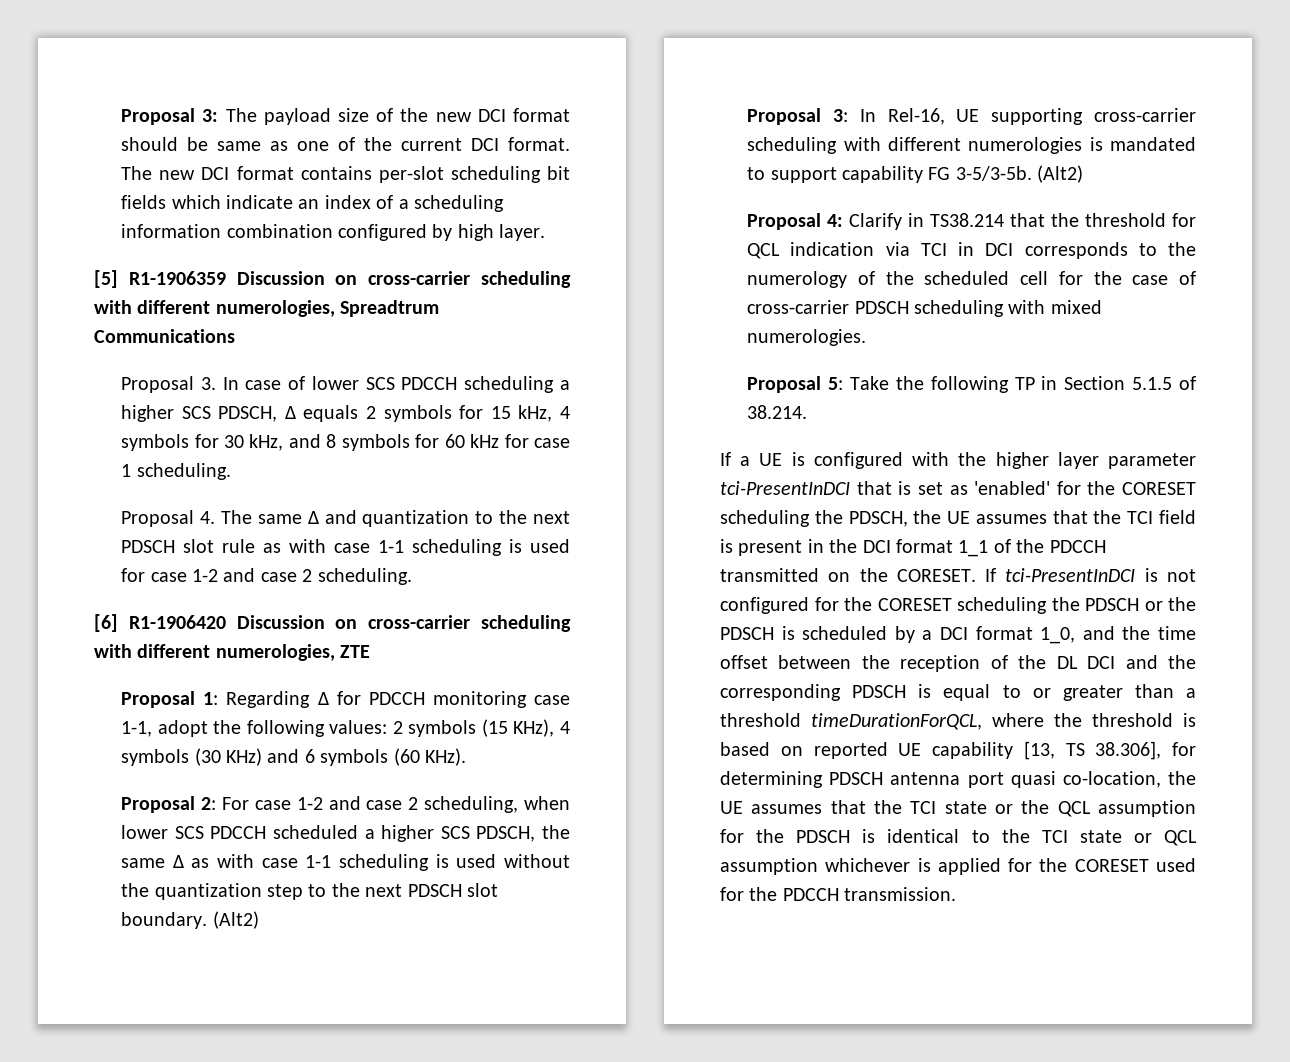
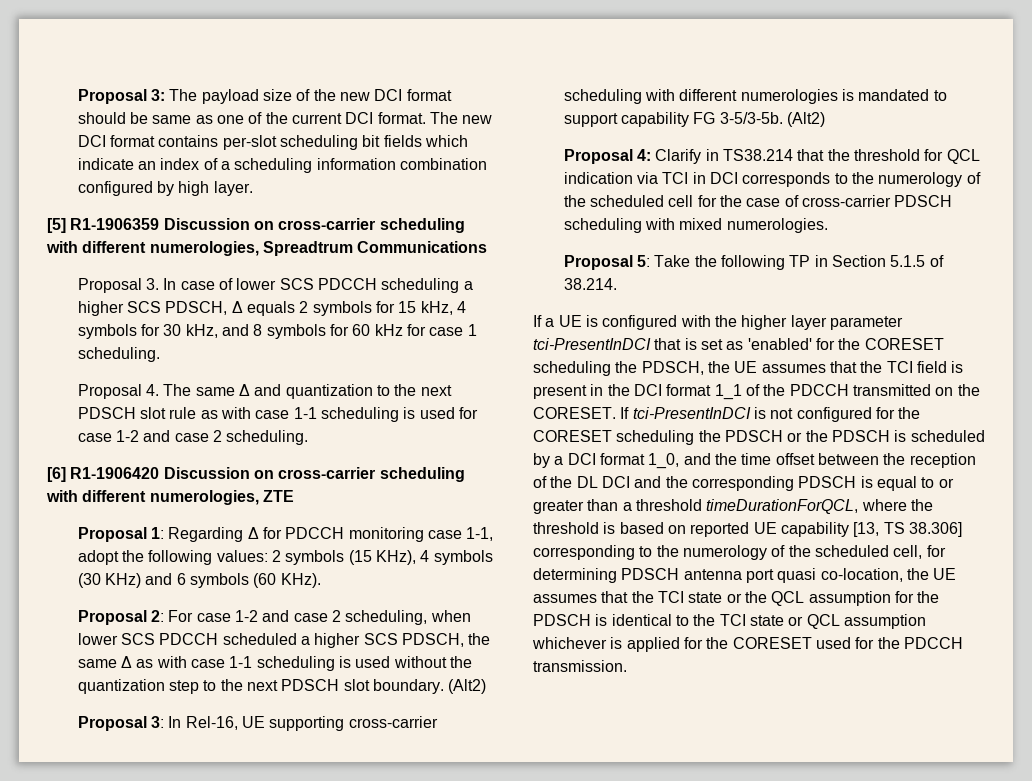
- If tci-PresentInDCI is not configured for the CORESET scheduling the PDSCH or the PDSCH is scheduled by a DCI format 1_0, and the time offset between the reception of the DL DCI and the corresponding PDSCH is equal to or greater than a threshold timeDurationForQCL, where the threshold is based on reported UE capability [13, TS 38.306], for determining PDSCH antenna port quasi co-location, the UE assumes that the TCI state or the QCL assumption for the PDSCH is identical to the TCI state or QCL assumption whichever is applied for the CORESET used for the PDCCH transmission.
+ If tci-PresentInDCI is not configured for the CORESET scheduling the PDSCH or the PDSCH is scheduled by a DCI format 1_0, and the time offset between the reception of the DL DCI and the corresponding PDSCH is equal to or greater than a threshold timeDurationForQCL, where the threshold is based on reported UE capability [13, TS 38.306] corresponding to the numerology of the scheduled cell, for determining PDSCH antenna port quasi co-location, the UE assumes that the TCI state or the QCL assumption for the PDSCH is identical to the TCI state or QCL assumption whichever is applied for the CORESET used for the PDCCH transmission.

